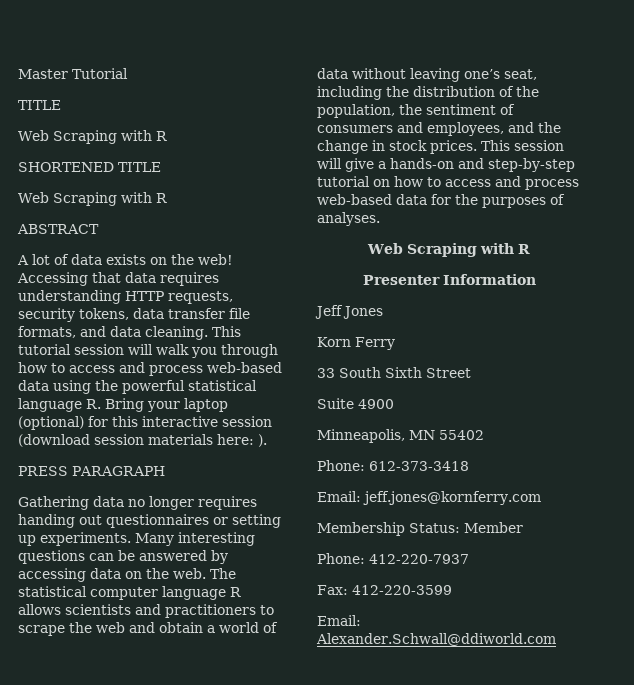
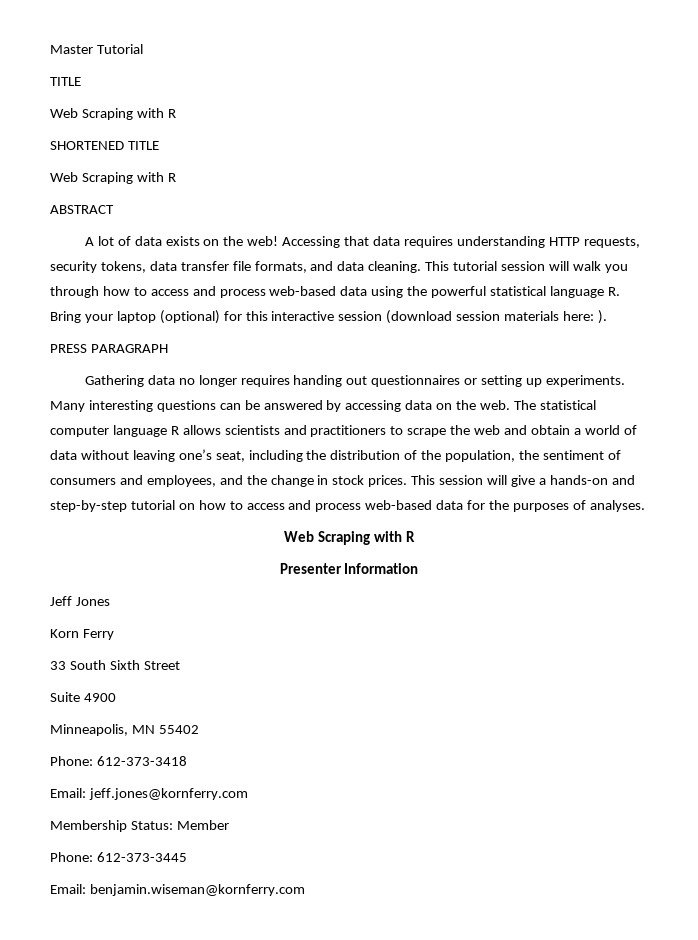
- Phone: 412-220-7937
- Fax: 412-220-3599
- Email: Alexander.Schwall@ddiworld.com
+ Phone: 612-373-3445
+ Email: benjamin.wiseman@kornferry.com

